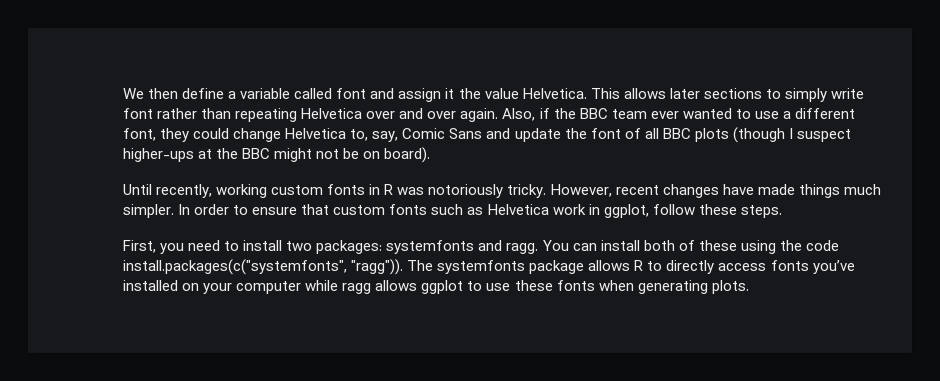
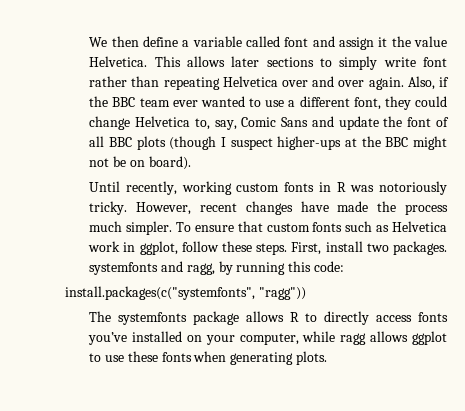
- However, recent changes have made things much simpler. In order to ensure that custom fonts such as Helvetica work in ggplot, follow these steps.
- First, you need to install two packages: systemfonts and ragg. You can install both of these using the code install.packages(c("systemfonts", "ragg")). The systemfonts package allows R to directly access fonts you’ve installed on your computer while ragg allows ggplot to use these fonts when generating plots.
+ However, recent changes have made the process much simpler. To ensure that custom fonts such as Helvetica work in ggplot, follow these steps. First, install two packages. systemfonts and ragg, by running this code:
+ install.packages(c("systemfonts", "ragg"))
+ The systemfonts package allows R to directly access fonts you’ve installed on your computer, while ragg allows ggplot to use these fonts when generating plots.

